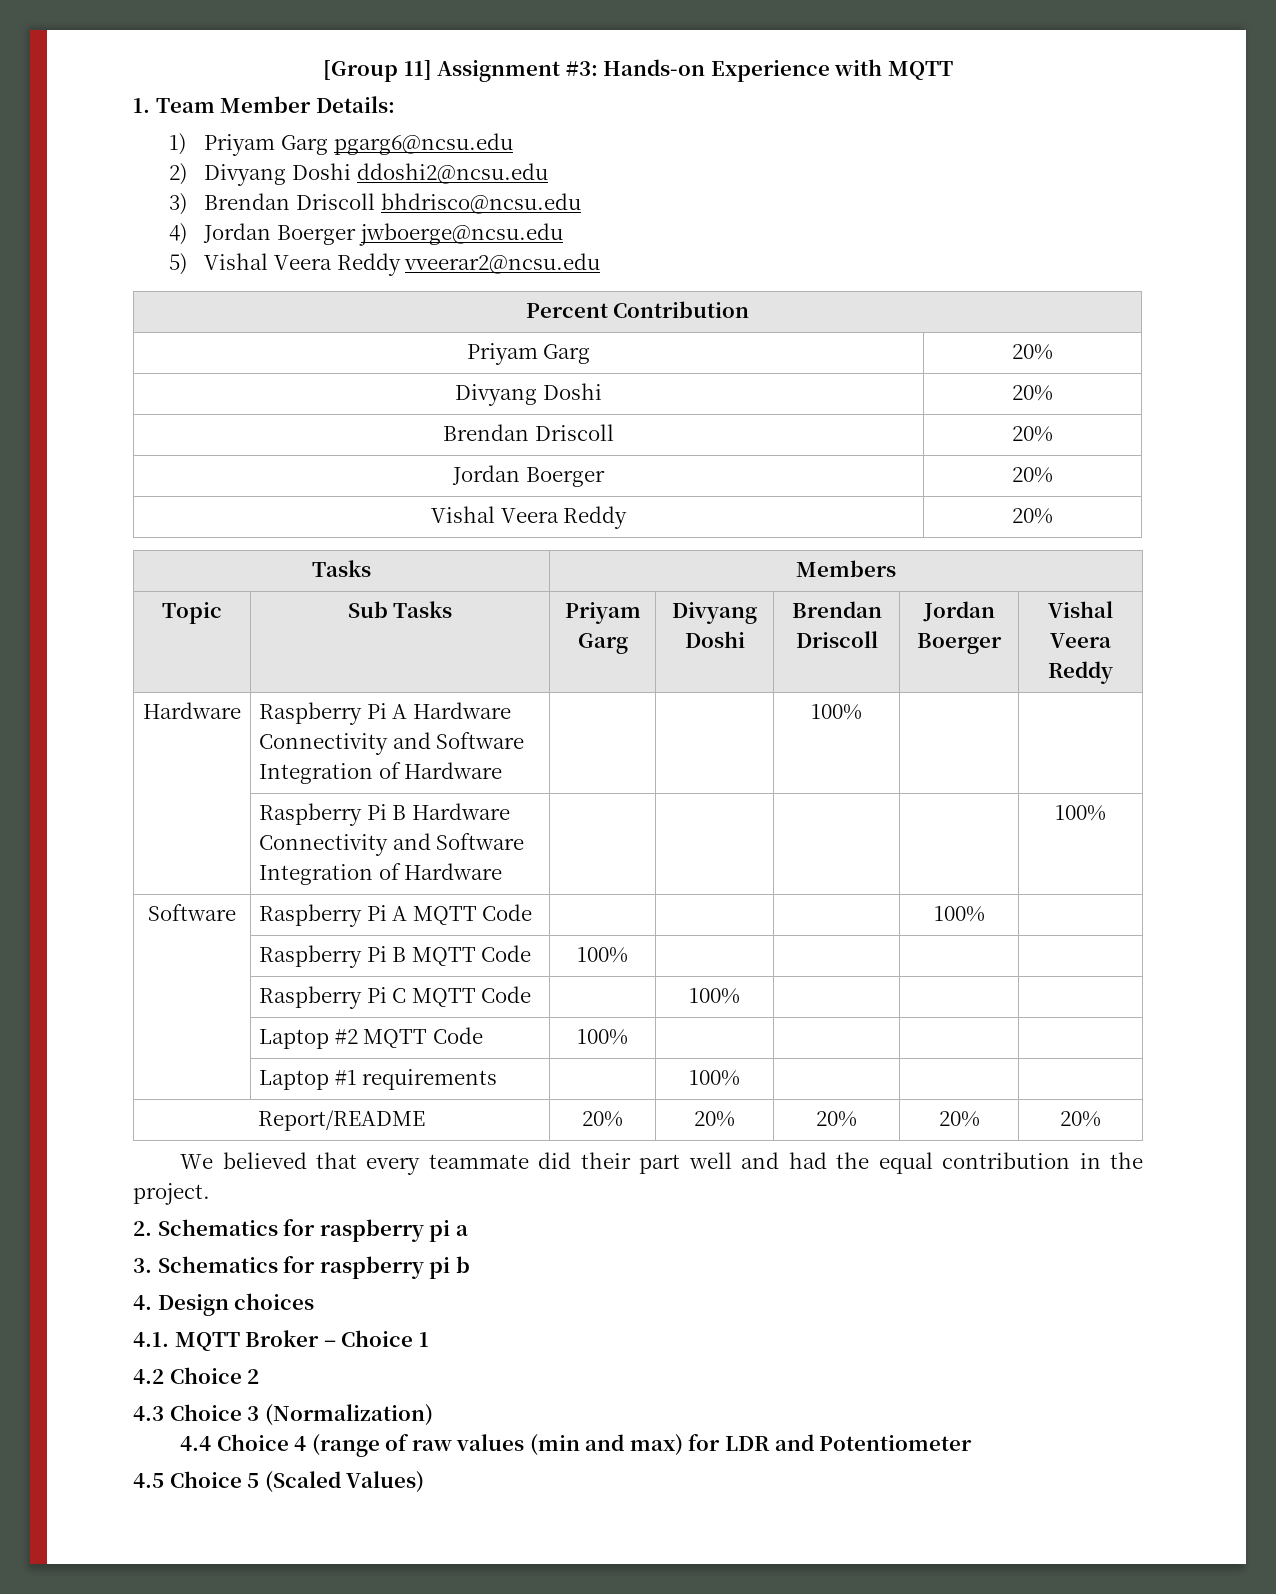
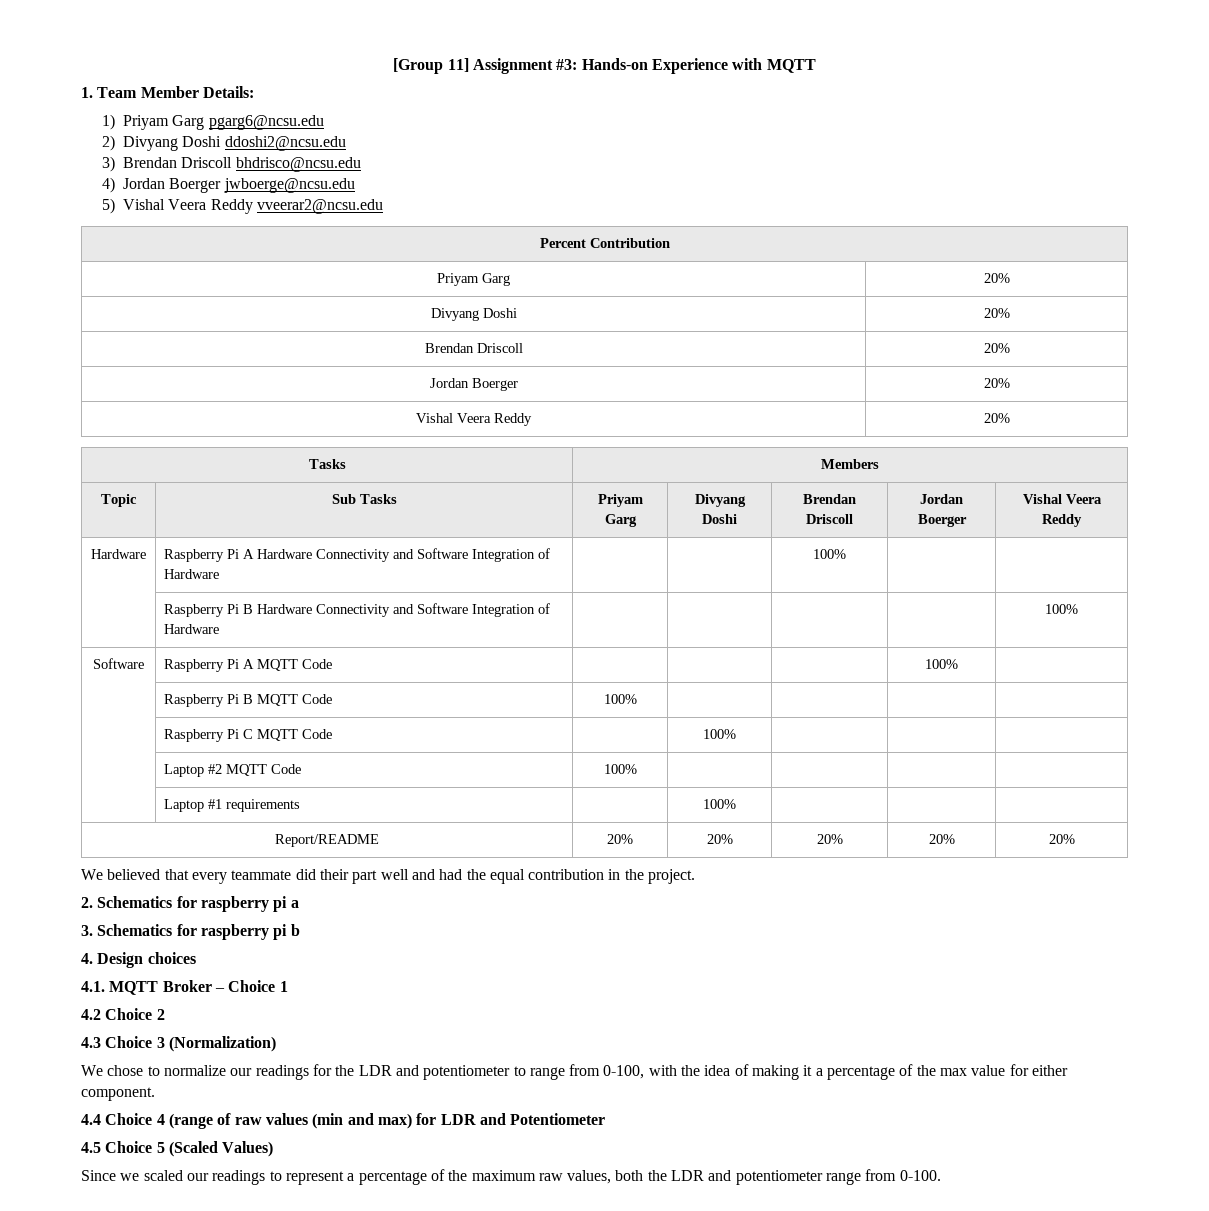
+ We chose to normalize our readings for the LDR and potentiometer to range from 0-100, with the idea of making it a percentage of the max value for either component.
+ Since we scaled our readings to represent a percentage of the maximum raw values, both the LDR and potentiometer range from 0-100.

